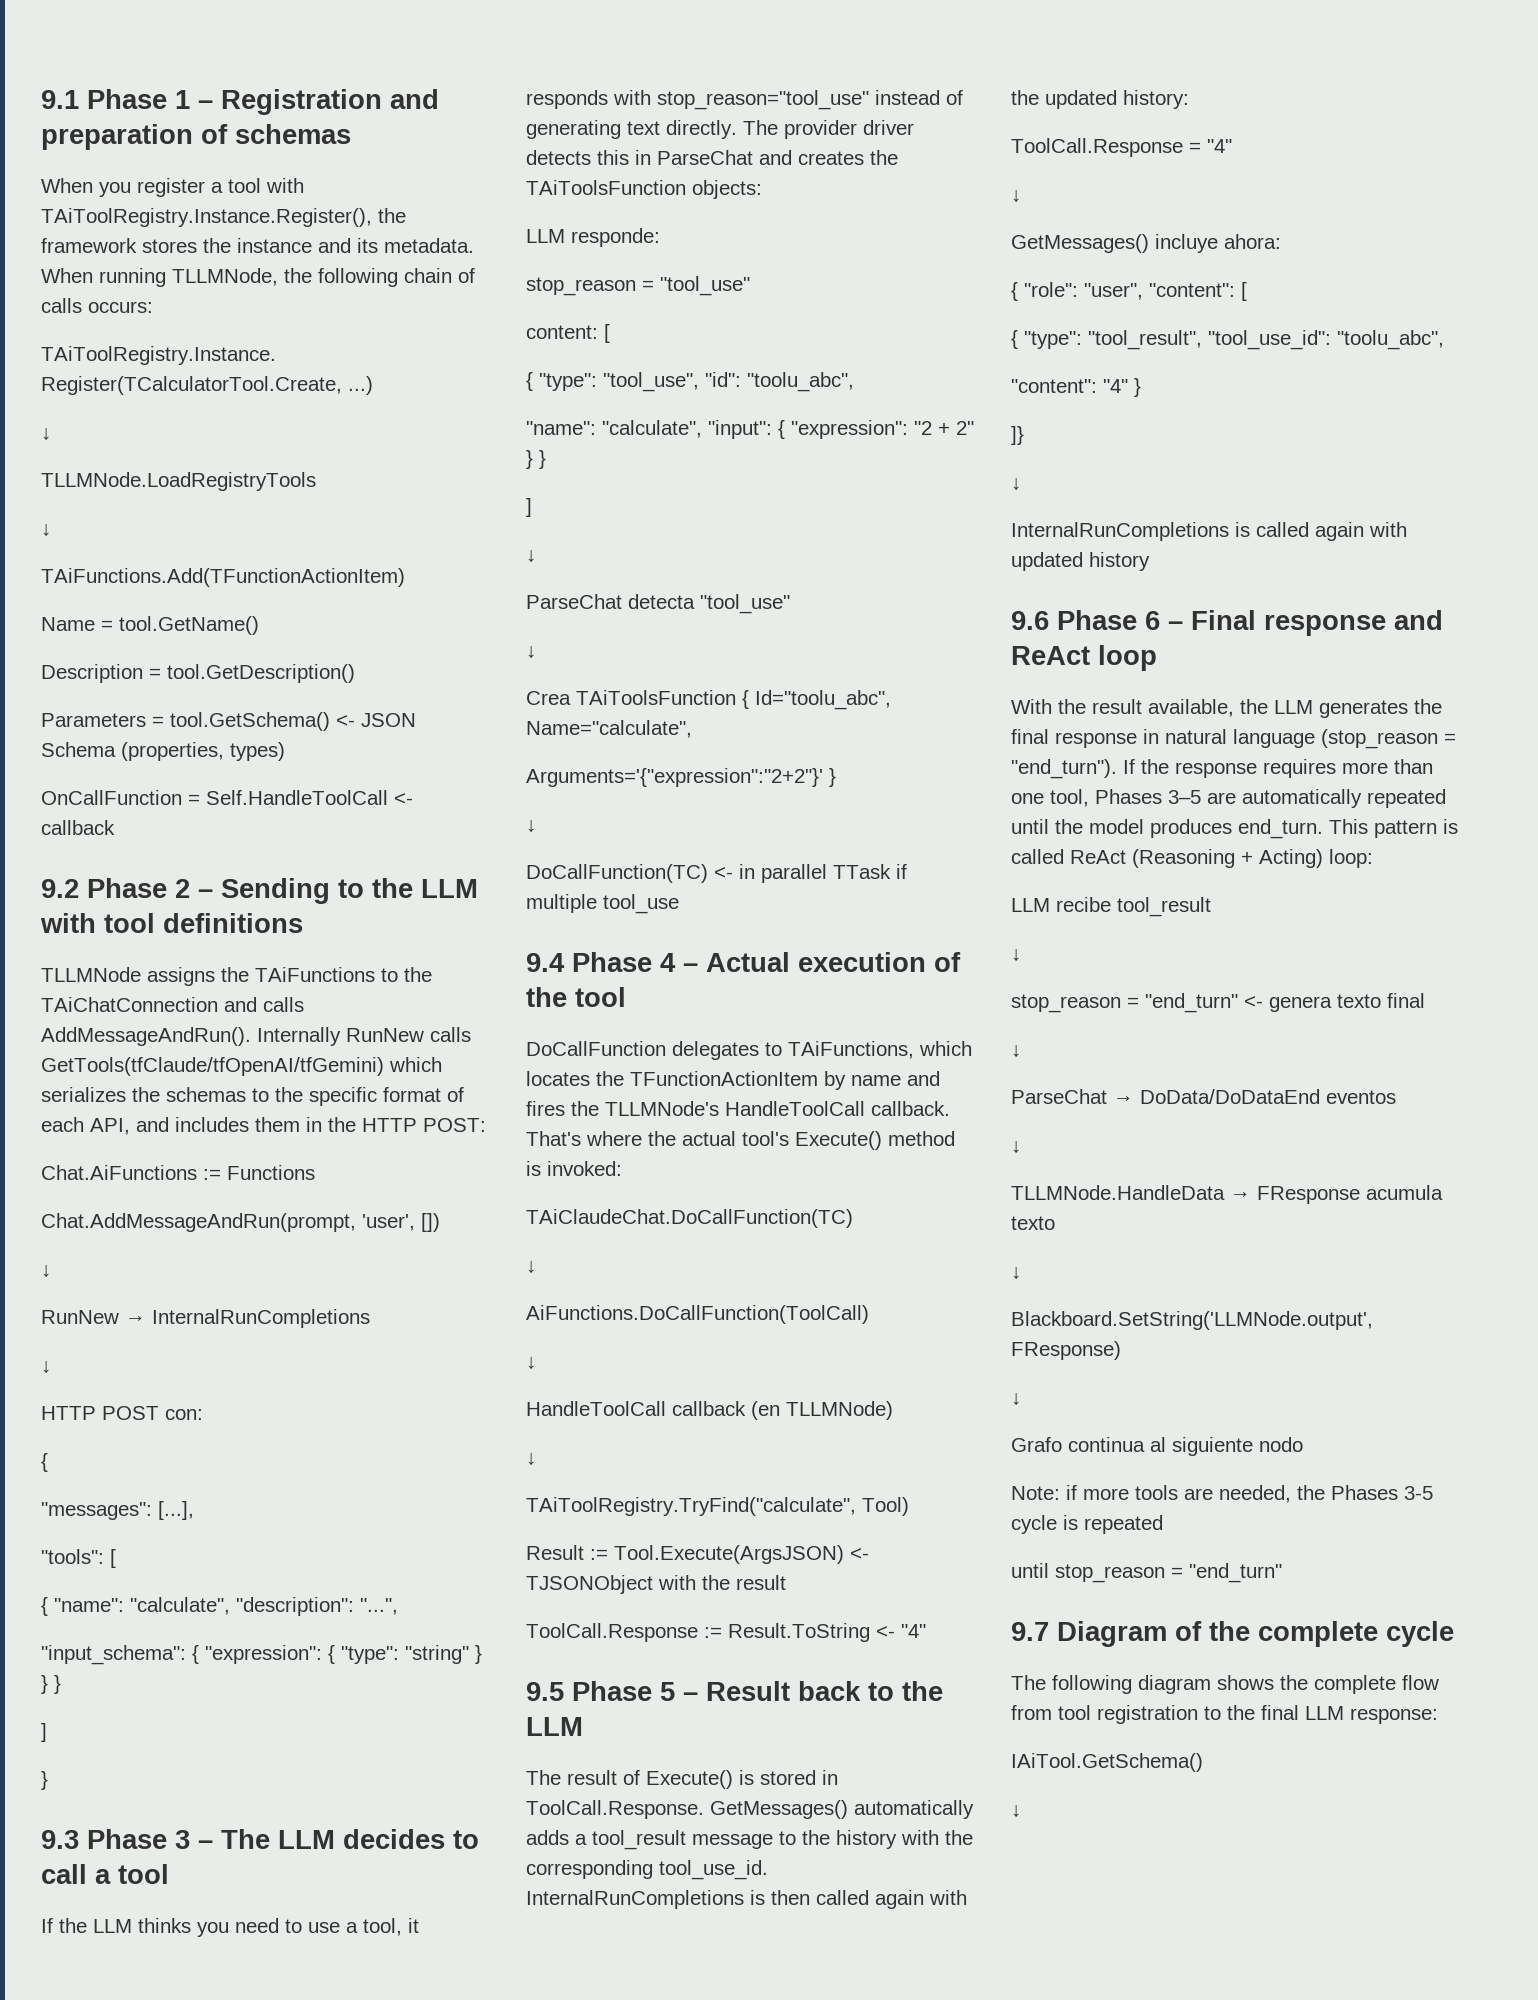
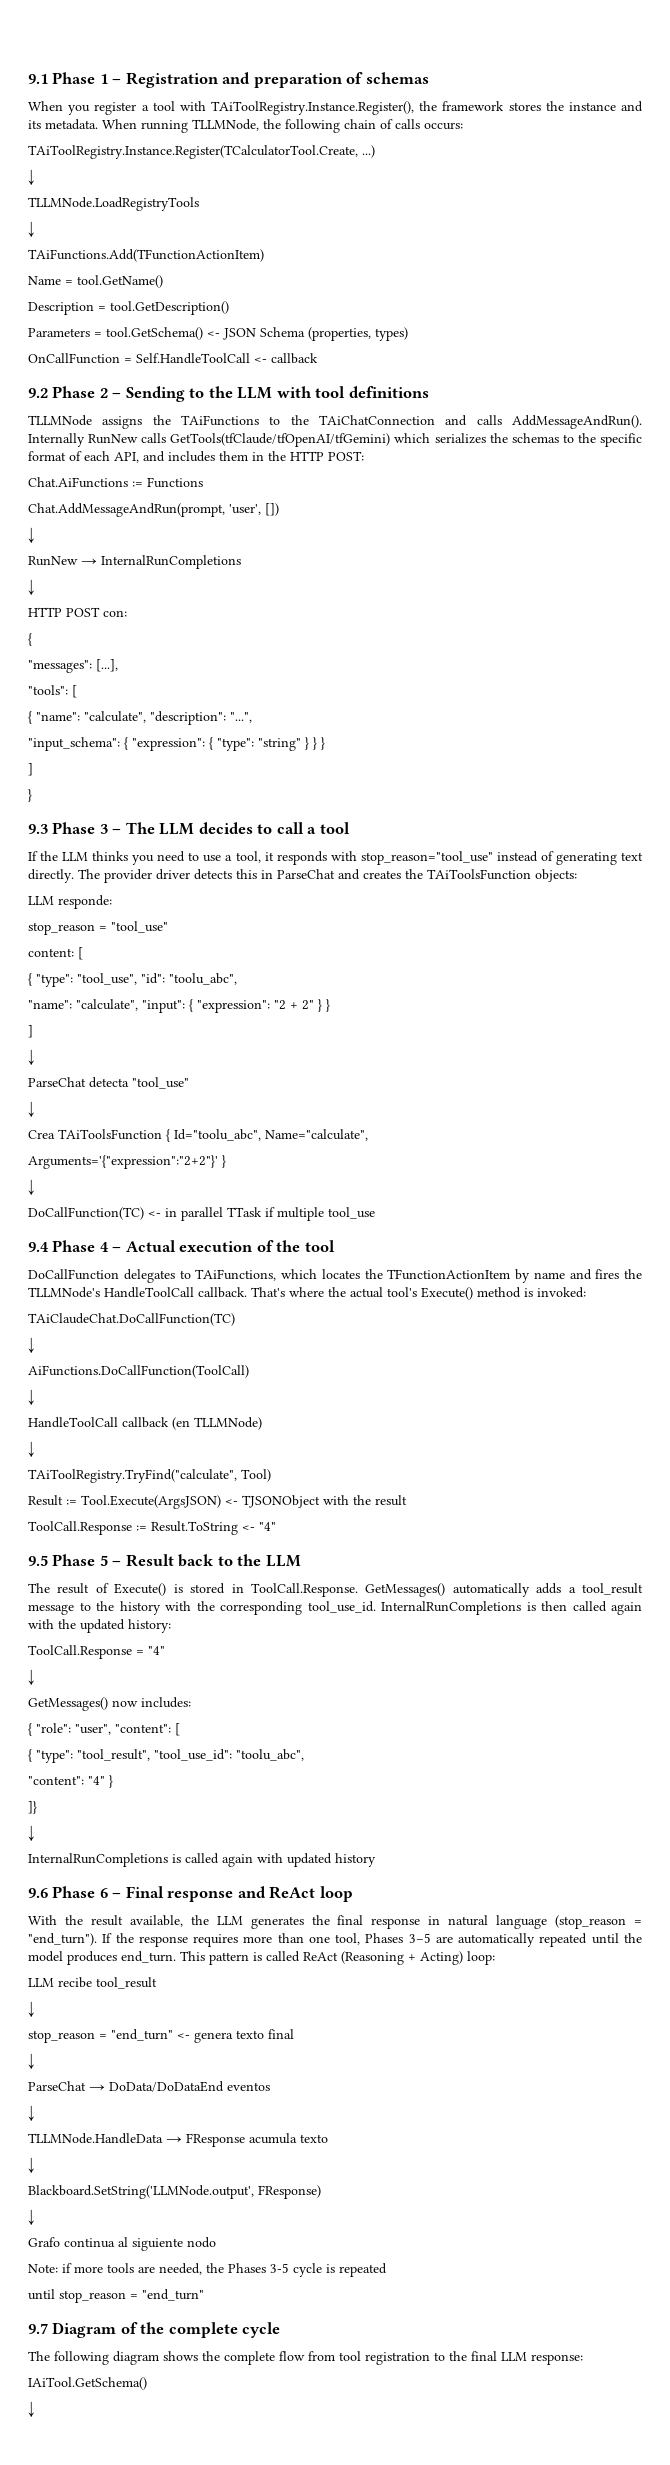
- GetMessages() incluye ahora:
+ GetMessages() now includes:

